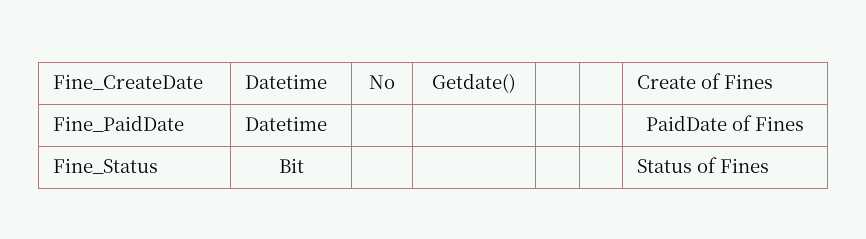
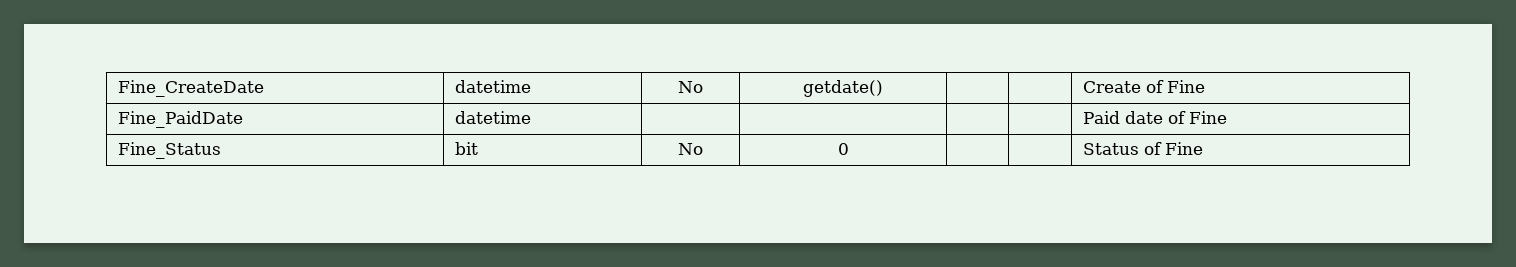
- Fine_CreateDate | Datetime | No | Getdate() | | | Create of Fines
+ Fine_CreateDate | datetime | No | getdate() | | | Create of Fine
- Fine_PaidDate | Datetime | | | | | PaidDate of Fines
- Fine_Status | Bit | | | | | Status of Fines
+ Fine_PaidDate | datetime | | | | | Paid date of Fine
+ Fine_Status | bit | No | 0 | | | Status of Fine

